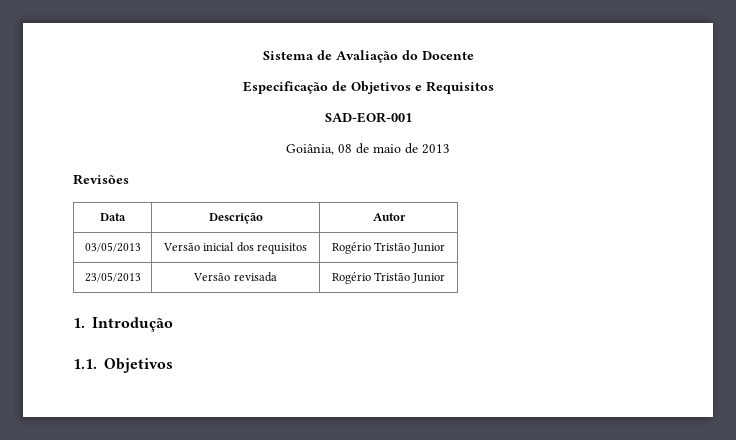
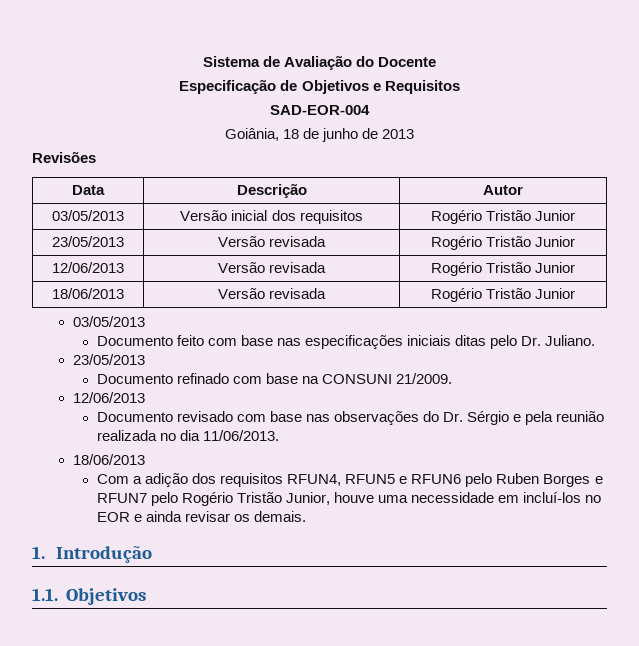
- SAD-EOR-001
+ SAD-EOR-004
- Goiânia, 08 de maio de 2013
+ Goiânia, 18 de junho de 2013
+ 12/06/2013 | Versão revisada | Rogério Tristão Junior
+ 18/06/2013 | Versão revisada | Rogério Tristão Junior
+ 03/05/2013
+ Documento feito com base nas especificações iniciais ditas pelo Dr. Juliano.
+ 23/05/2013
+ Documento refinado com base na CONSUNI 21/2009.
+ 12/06/2013
+ Documento revisado com base nas observações do Dr. Sérgio e pela reunião realizada no dia 11/06/2013.
+ 18/06/2013
+ Com a adição dos requisitos RFUN4, RFUN5 e RFUN6 pelo Ruben Borges e RFUN7 pelo Rogério Tristão Junior, houve uma necessidade em incluí-los no EOR e ainda revisar os demais.

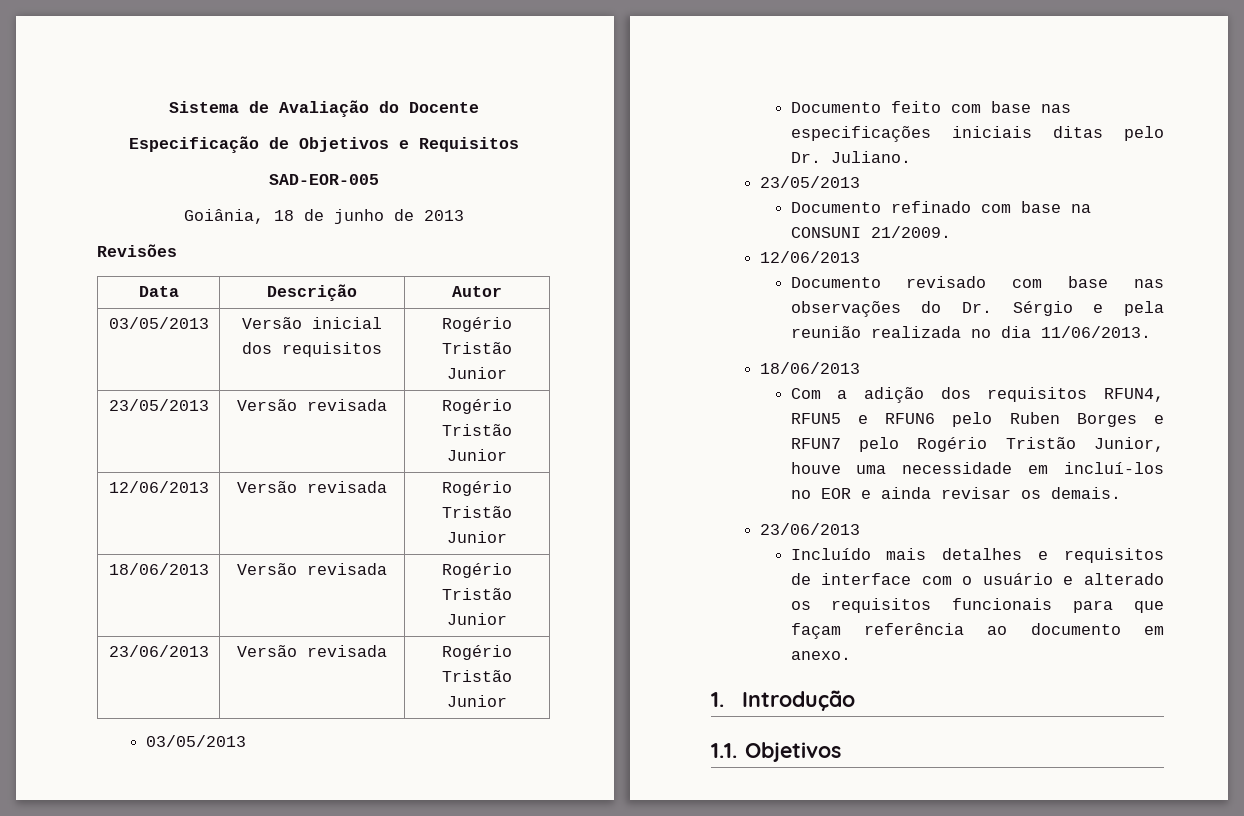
- SAD-EOR-004
+ SAD-EOR-005
+ 23/06/2013 | Versão revisada | Rogério Tristão Junior
  Com a adição dos requisitos RFUN4, RFUN5 e RFUN6 pelo Ruben Borges e RFUN7 pelo Rogério Tristão Junior, houve uma necessidade em incluí-los no EOR e ainda revisar os demais.
+ 23/06/2013
+ Incluído mais detalhes e requisitos de interface com o usuário e alterado os requisitos funcionais para que façam referência ao documento em anexo.

